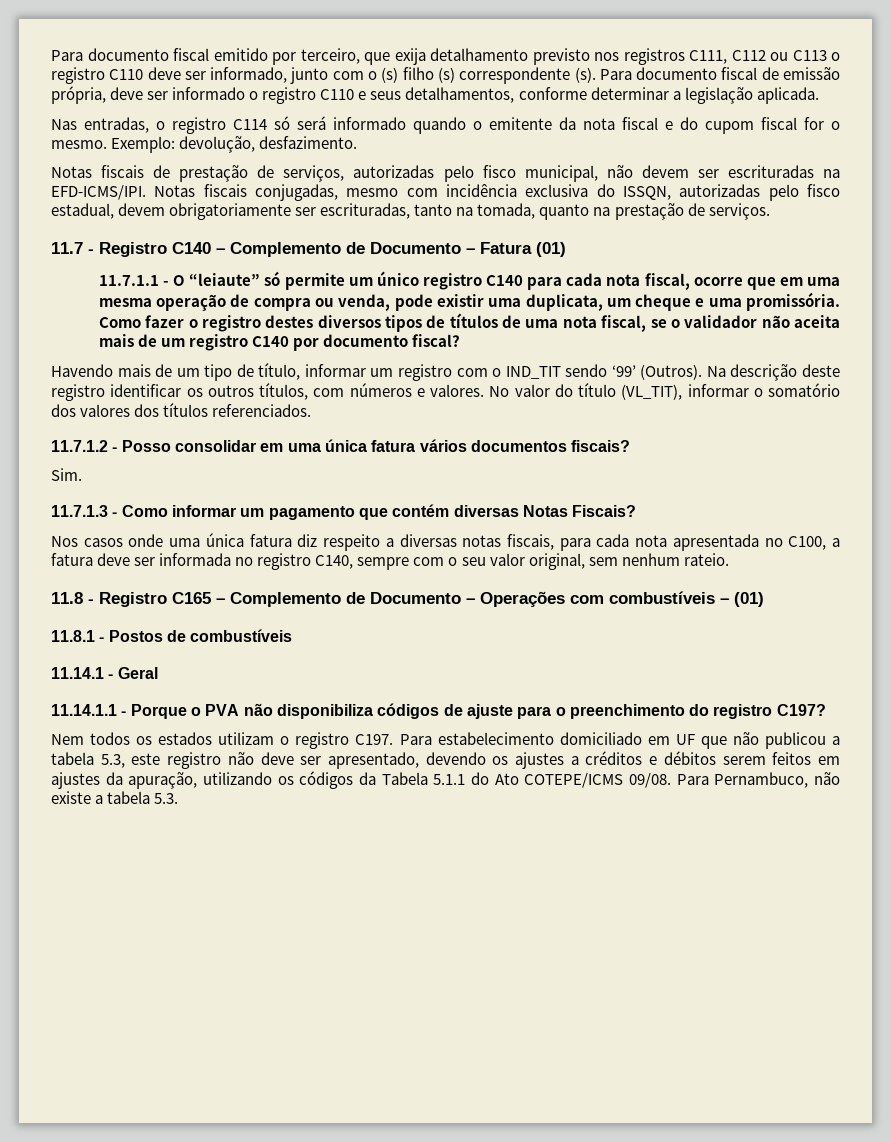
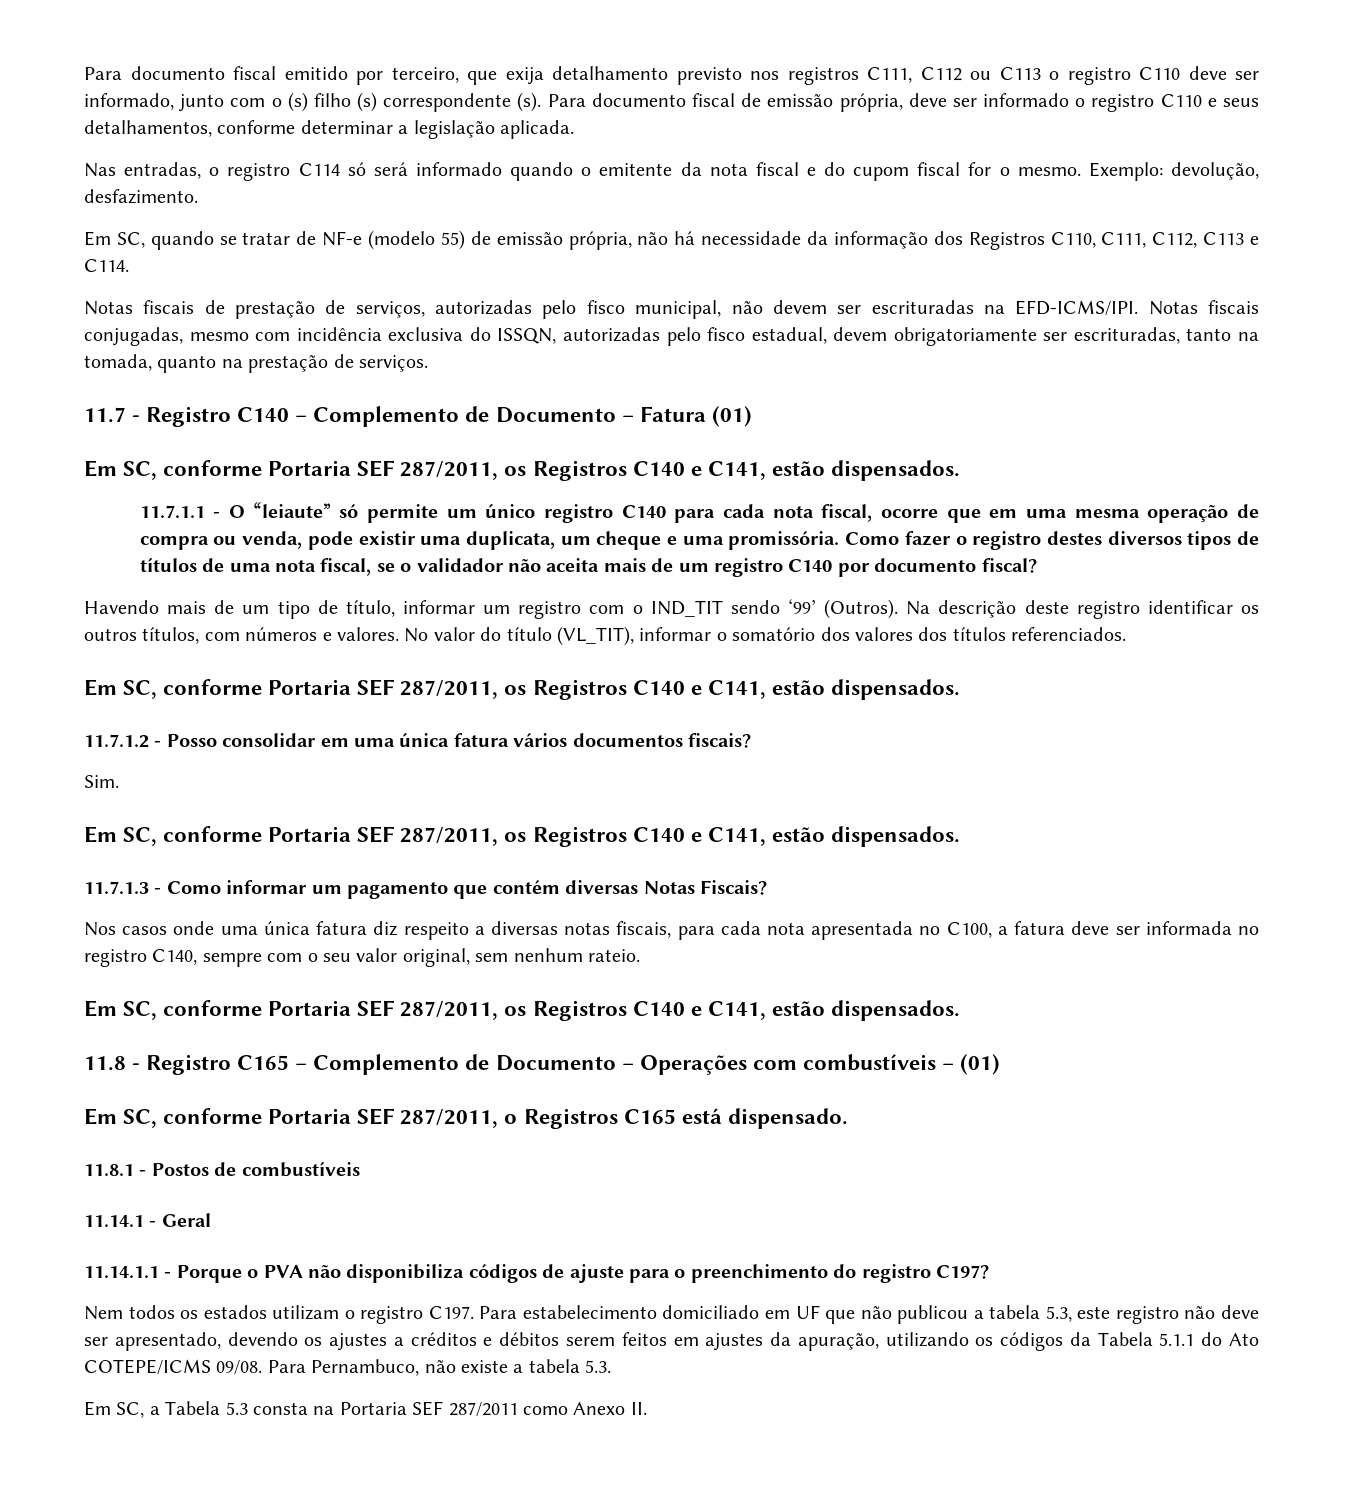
+ Em SC, quando se tratar de NF-e (modelo 55) de emissão própria, não há necessidade da informação dos Registros C110, C111, C112, C113 e C114.
  11.7 - Registro C140 – Complemento de Documento – Fatura (01)
+ Em SC, conforme Portaria SEF 287/2011, os Registros C140 e C141, estão dispensados.
  No valor do título (VL_TIT), informar o somatório dos valores dos títulos referenciados.
+ Em SC, conforme Portaria SEF 287/2011, os Registros C140 e C141, estão dispensados.
  Sim.
+ Em SC, conforme Portaria SEF 287/2011, os Registros C140 e C141, estão dispensados.
  Nos casos onde uma única fatura diz respeito a diversas notas fiscais, para cada nota apresentada no C100, a fatura deve ser informada no registro C140, sempre com o seu valor original, sem nenhum rateio.
+ Em SC, conforme Portaria SEF 287/2011, os Registros C140 e C141, estão dispensados.
+ Em SC, conforme Portaria SEF 287/2011, o Registros C165 está dispensado.
+ Em SC, a Tabela 5.3 consta na Portaria SEF 287/2011 como Anexo II.

